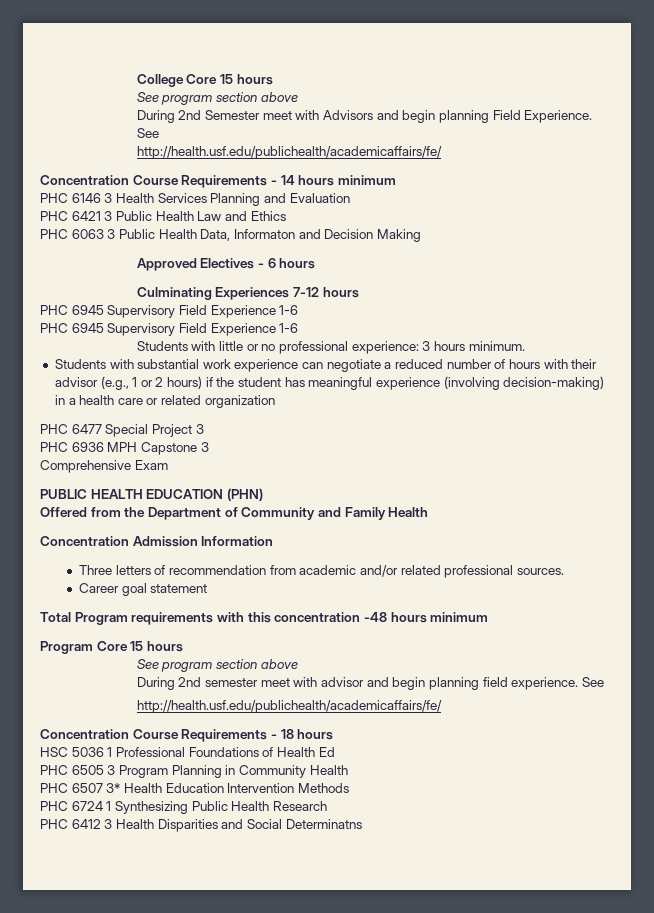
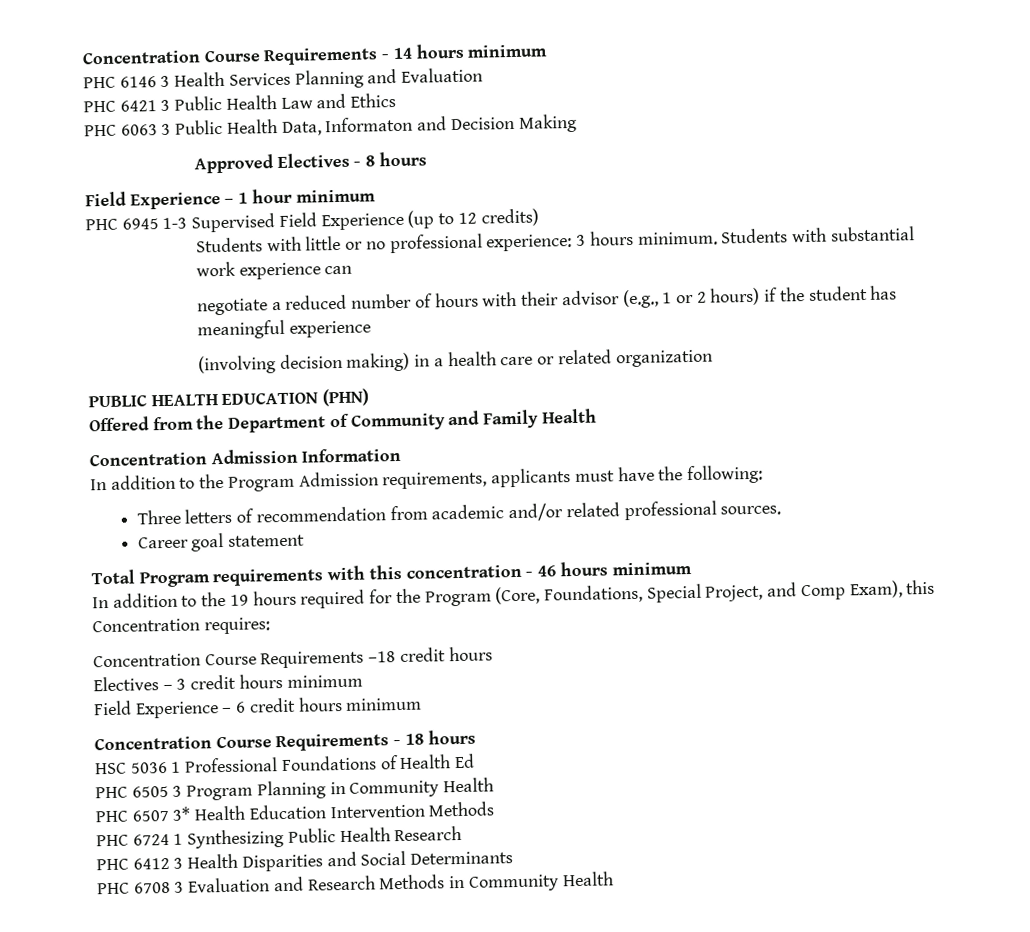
- College Core 15 hours
- See program section above
- During 2nd Semester meet with Advisors and begin planning Field Experience. See
- http://health.usf.edu/publichealth/academicaffairs/fe/
- Approved Electives - 6 hours
- Culminating Experiences 7-12 hours
- PHC 6945 Supervisory Field Experience 1-6
- PHC 6945 Supervisory Field Experience 1-6
+ Approved Electives - 8 hours
+ Field Experience – 1 hour minimum
+ PHC 6945 1-3 Supervised Field Experience (up to 12 credits)
- Students with little or no professional experience: 3 hours minimum.
- Students with substantial work experience can negotiate a reduced number of hours with their advisor (e.g., 1 or 2 hours) if the student has meaningful experience (involving decision-making) in a health care or related organization
+ Students with little or no professional experience: 3 hours minimum. Students with substantial work experience can
+ negotiate a reduced number of hours with their advisor (e.g., 1 or 2 hours) if the student has meaningful experience
+ (involving decision making) in a health care or related organization
- PHC 6477 Special Project 3
- PHC 6936 MPH Capstone 3
- Comprehensive Exam
+ In addition to the Program Admission requirements, applicants must have the following:
- Total Program requirements with this concentration -48 hours minimum
- Program Core 15 hours
- See program section above
- During 2nd semester meet with advisor and begin planning field experience. See
- http://health.usf.edu/publichealth/academicaffairs/fe/
+ Total Program requirements with this concentration - 46 hours minimum
+ In addition to the 19 hours required for the Program (Core, Foundations, Special Project, and Comp Exam), this Concentration requires:
+ Concentration Course Requirements –18 credit hours
+ Electives – 3 credit hours minimum
+ Field Experience – 6 credit hours minimum
- PHC 6412 3 Health Disparities and Social Determinatns
+ PHC 6412 3 Health Disparities and Social Determinants
+ PHC 6708 3 Evaluation and Research Methods in Community Health

